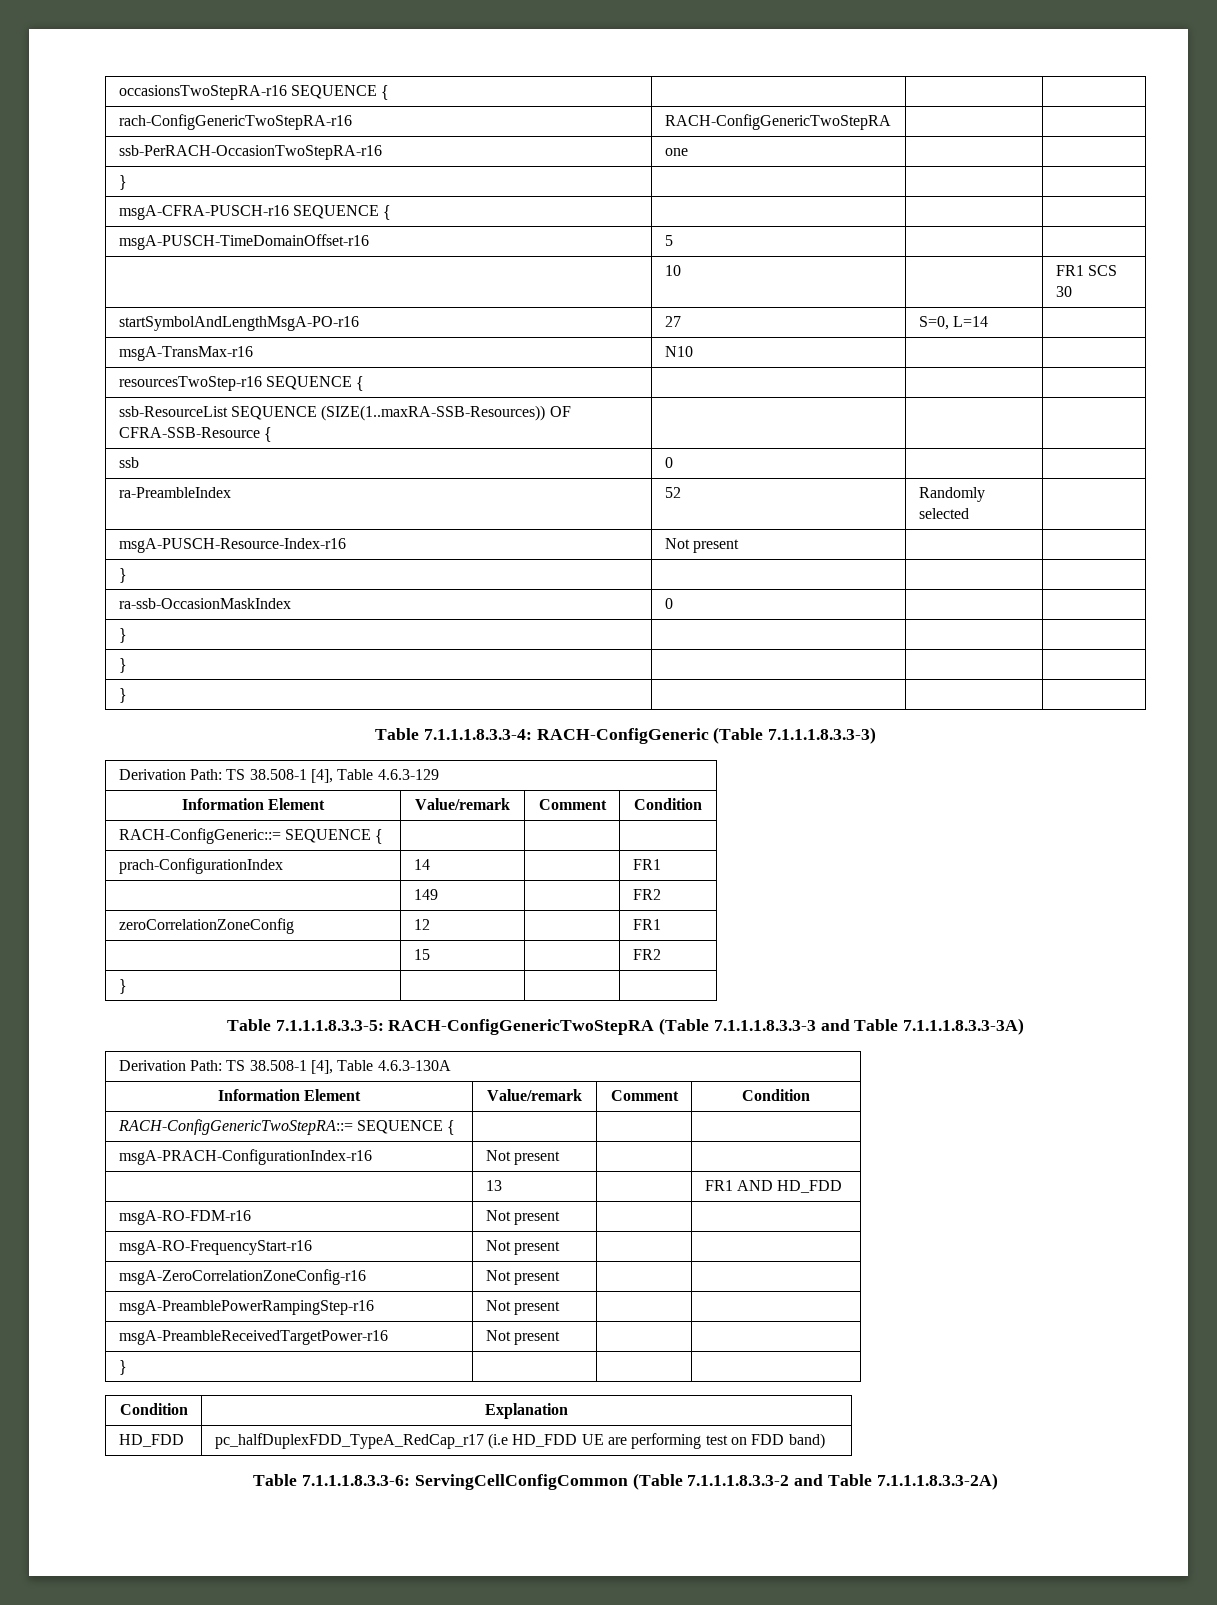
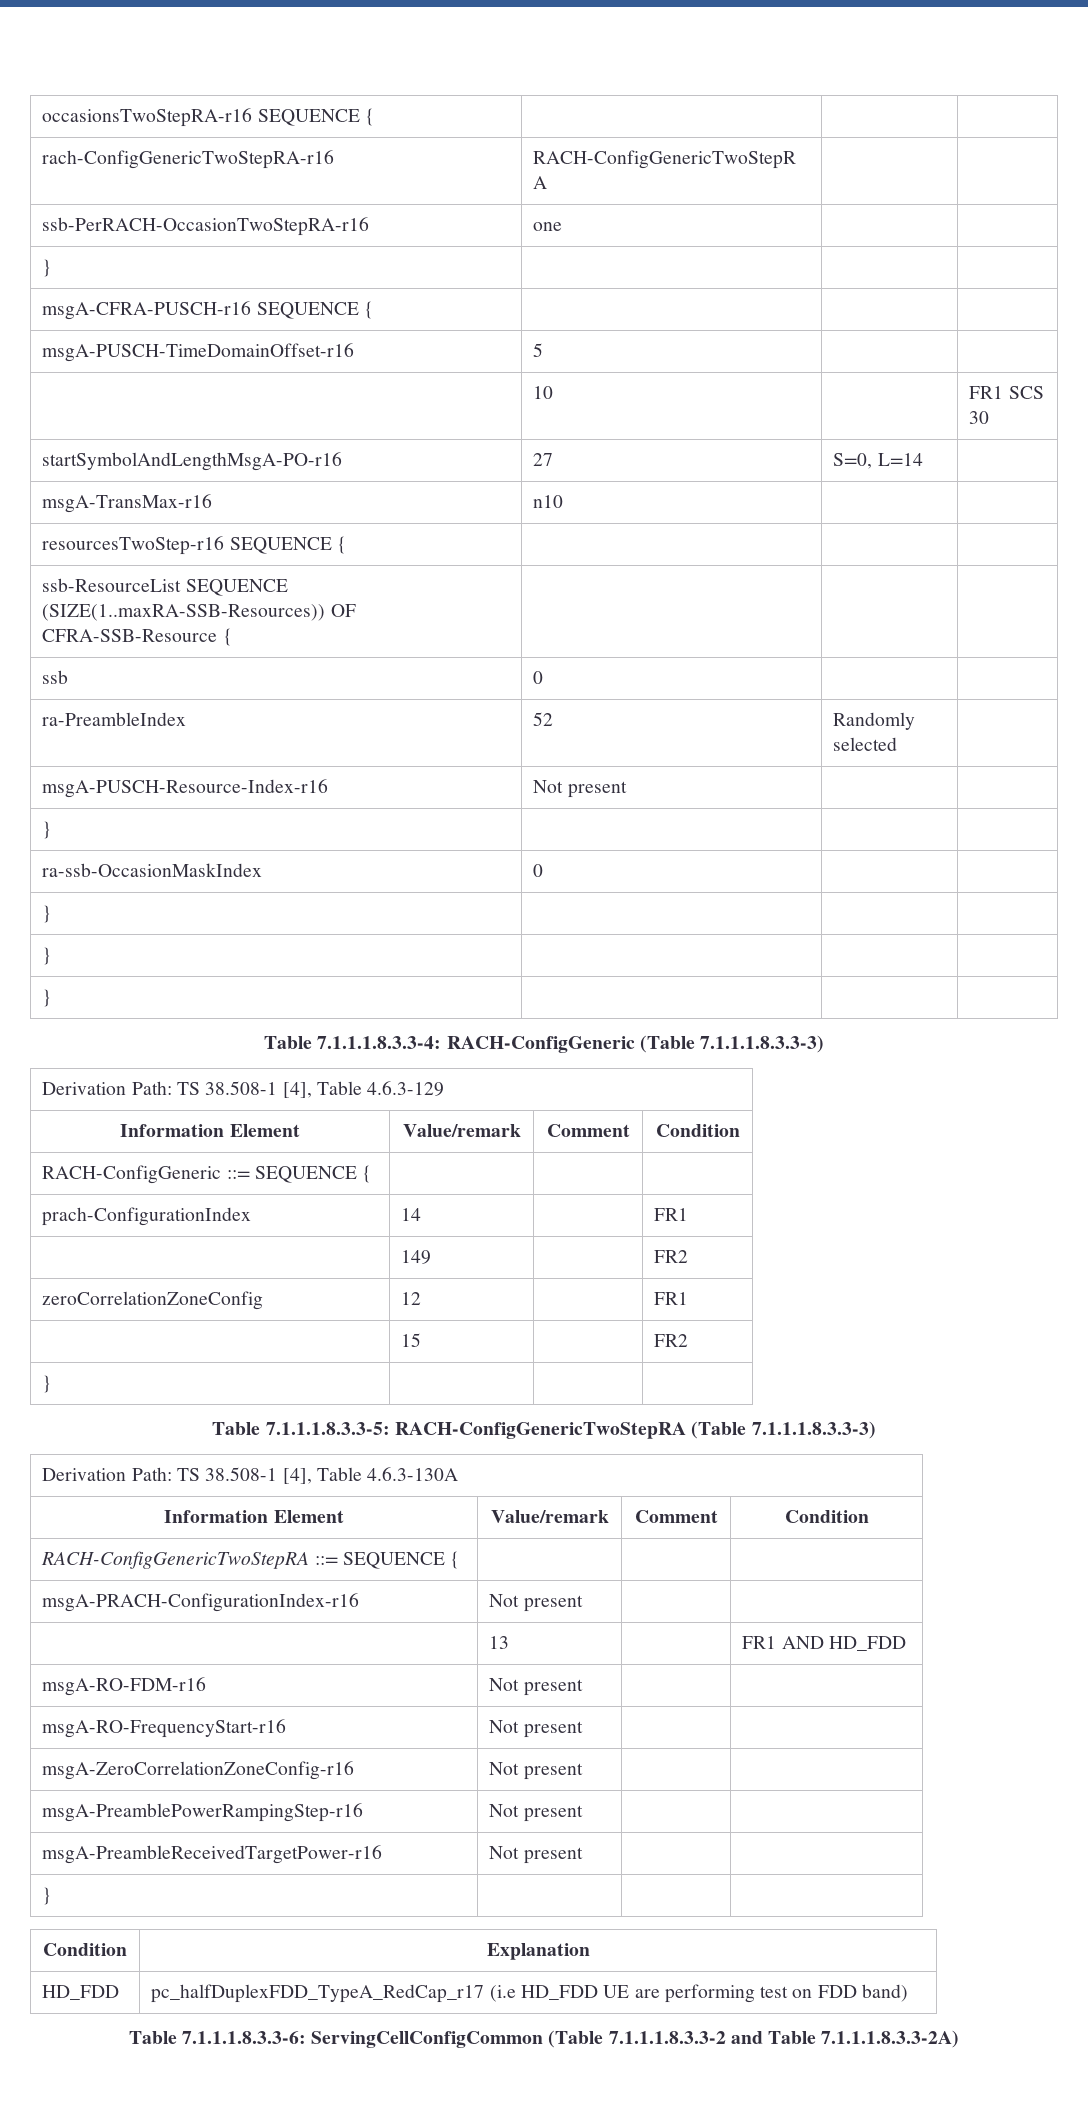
- msgA-TransMax-r16 | N10 | |
+ msgA-TransMax-r16 | n10 | |
- RACH-ConfigGeneric::= SEQUENCE { | | |
+ RACH-ConfigGeneric ::= SEQUENCE { | | |
- Table 7.1.1.1.8.3.3-5: RACH-ConfigGenericTwoStepRA (Table 7.1.1.1.8.3.3-3 and Table 7.1.1.1.8.3.3-3A)
+ Table 7.1.1.1.8.3.3-5: RACH-ConfigGenericTwoStepRA (Table 7.1.1.1.8.3.3-3)
- RACH-ConfigGenericTwoStepRA::= SEQUENCE { | | |
+ RACH-ConfigGenericTwoStepRA ::= SEQUENCE { | | |

